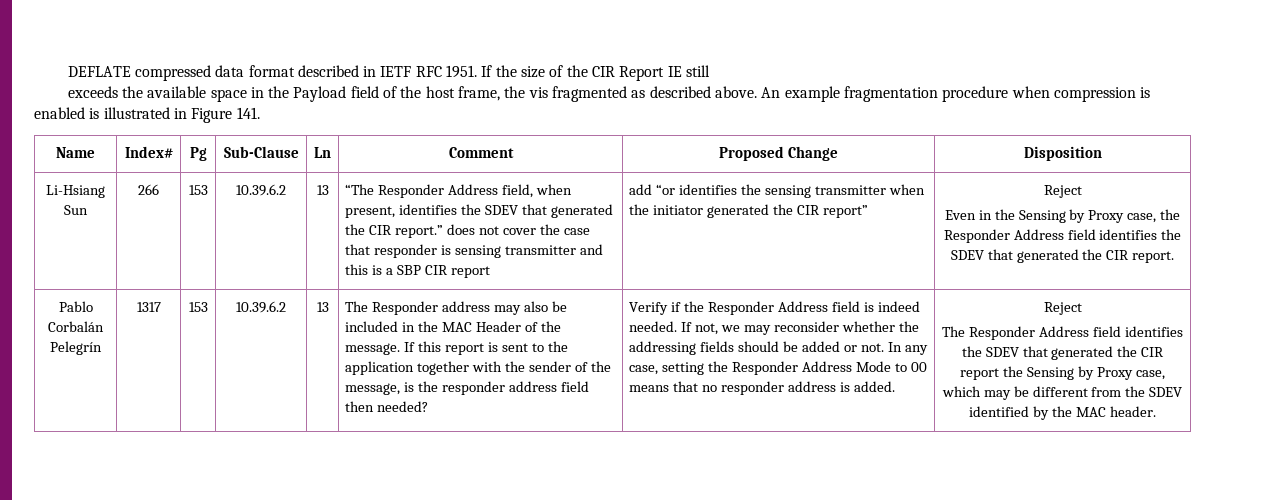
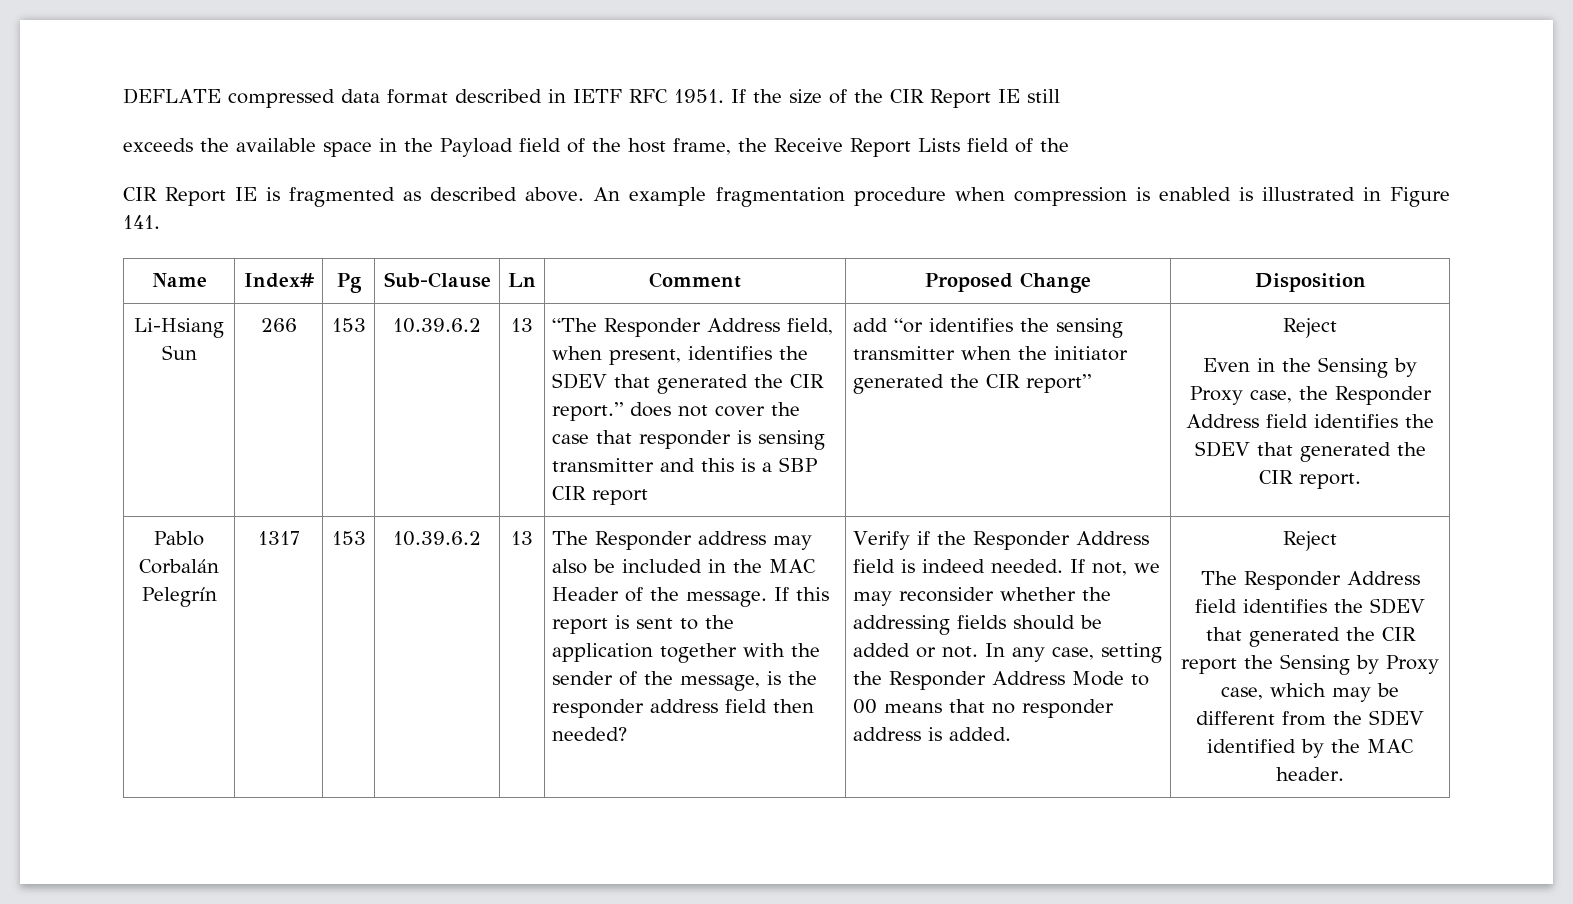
- exceeds the available space in the Payload field of the host frame, the vis fragmented as described above.
+ exceeds the available space in the Payload field of the host frame, the Receive Report Lists field of the
+ CIR Report IE is fragmented as described above.

